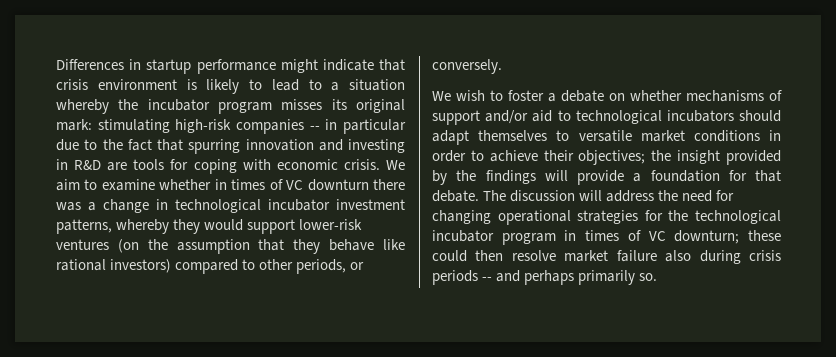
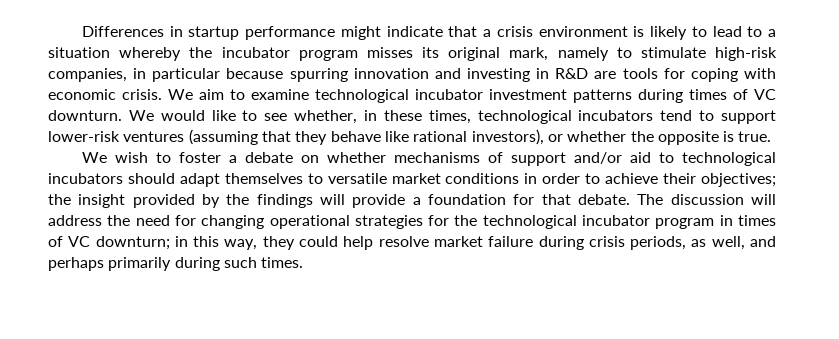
- Differences in startup performance might indicate that crisis environment is likely to lead to a situation whereby the incubator program misses its original mark: stimulating high-risk companies -- in particular due to the fact that spurring innovation and investing in R&D are tools for coping with economic crisis.
+ Differences in startup performance might indicate that a crisis environment is likely to lead to a situation whereby the incubator program misses its original mark, namely to stimulate high-risk companies, in particular because spurring innovation and investing in R&D are tools for coping with economic crisis.
- We aim to examine whether in times of VC downturn there was a change in technological incubator investment patterns, whereby they would support lower-risk ventures (on the assumption that they behave like rational investors) compared to other periods, or conversely.
+ We aim to examine technological incubator investment patterns during times of VC downturn. We would like to see whether, in these times, technological incubators tend to support lower-risk ventures (assuming that they behave like rational investors), or whether the opposite is true.
- The discussion will address the need for changing operational strategies for the technological incubator program in times of VC downturn; these could then resolve market failure also during crisis periods -- and perhaps primarily so.
+ The discussion will address the need for changing operational strategies for the technological incubator program in times of VC downturn; in this way, they could help resolve market failure during crisis periods, as well, and perhaps primarily during such times.

